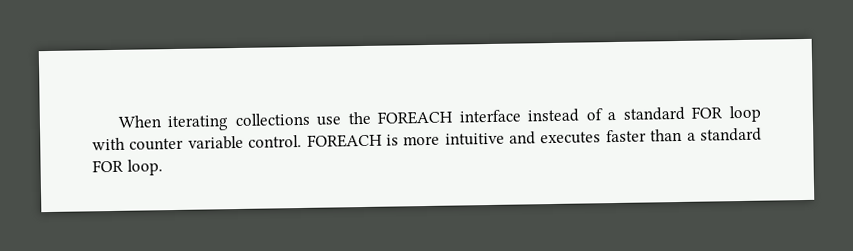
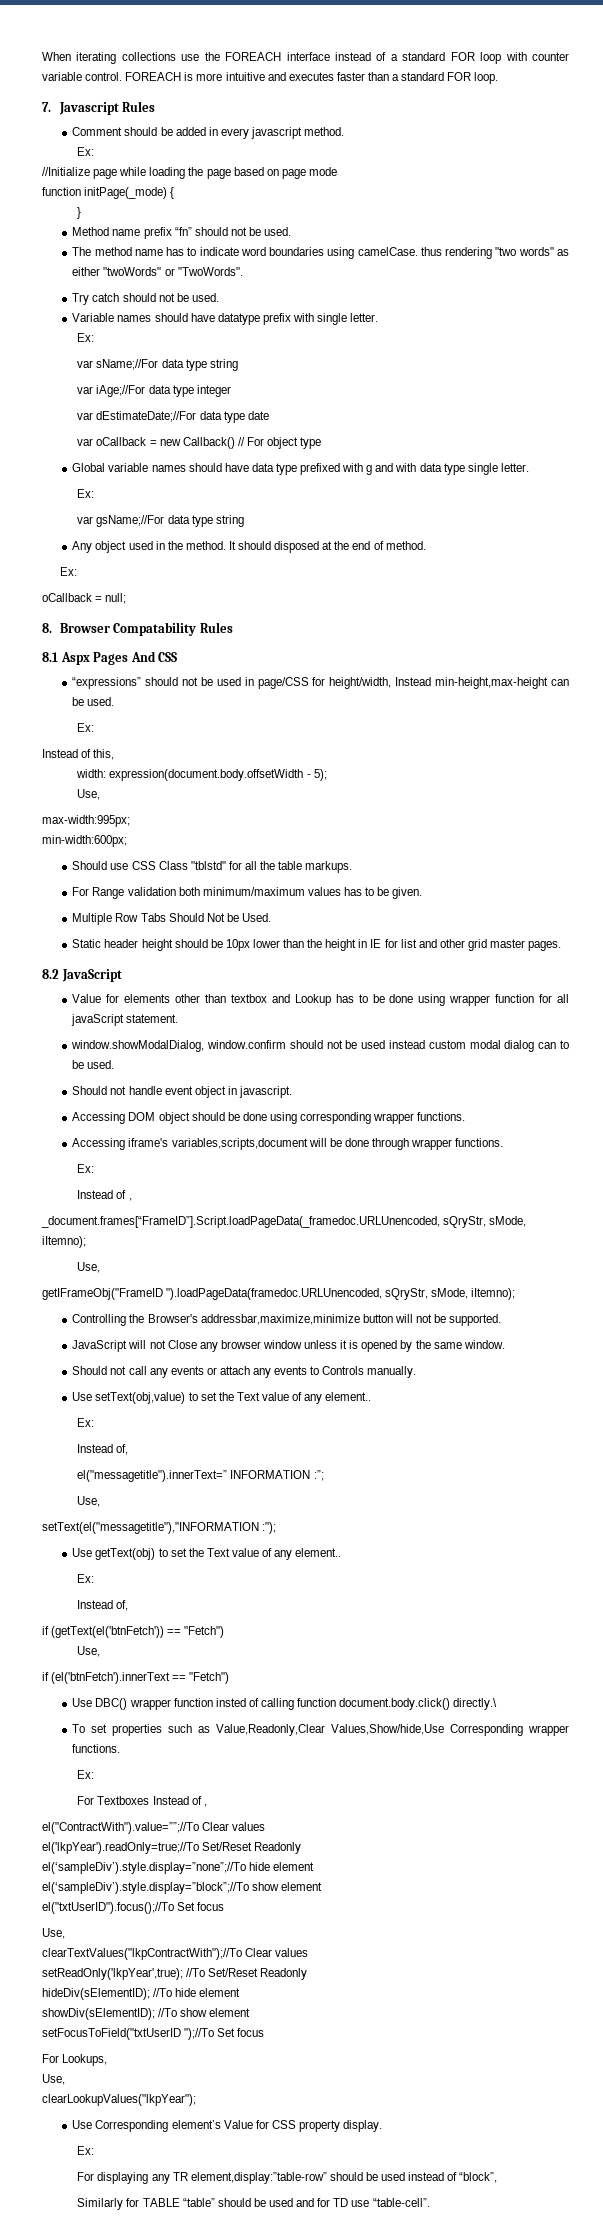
+ 7. Javascript Rules
+ Comment should be added in every javascript method.
+ Ex:
+ //Initialize page while loading the page based on page mode
+ function initPage(_mode) {
+ }
+ Method name prefix “fn” should not be used.
+ The method name has to indicate word boundaries using camelCase. thus rendering "two words" as either "twoWords" or "TwoWords".
+ Try catch should not be used.
+ Variable names should have datatype prefix with single letter.
+ Ex:
+ var sName;//For data type string
+ var iAge;//For data type integer
+ var dEstimateDate;//For data type date
+ var oCallback = new Callback() // For object type
+ Global variable names should have data type prefixed with g and with data type single letter.
+ Ex:
+ var gsName;//For data type string
+ Any object used in the method. It should disposed at the end of method.
+ Ex:
+ oCallback = null;
+ 8. Browser Compatability Rules
+ 8.1 Aspx Pages And CSS
+ “expressions” should not be used in page/CSS for height/width, Instead min-height,max-height can be used.
+ Ex:
+ Instead of this,
+ width: expression(document.body.offsetWidth - 5);
+ Use,
+ max-width:995px;
+ min-width:600px;
+ Should use CSS Class "tblstd" for all the table markups.
+ For Range validation both minimum/maximum values has to be given.
+ Multiple Row Tabs Should Not be Used.
+ Static header height should be 10px lower than the height in IE for list and other grid master pages.
+ 8.2 JavaScript
+ Value for elements other than textbox and Lookup has to be done using wrapper function for all javaScript statement.
+ window.showModalDialog, window.confirm should not be used instead custom modal dialog can to be used.
+ Should not handle event object in javascript.
+ Accessing DOM object should be done using corresponding wrapper functions.
+ Accessing iframe's variables,scripts,document will be done through wrapper functions.
+ Ex:
+ Instead of ,
+ _document.frames[“FrameID”].Script.loadPageData(_framedoc.URLUnencoded, sQryStr, sMode, iItemno);
+ Use,
+ getIFrameObj("FrameID ").loadPageData(framedoc.URLUnencoded, sQryStr, sMode, iItemno);
+ Controlling the Browser's addressbar,maximize,minimize button will not be supported.
+ JavaScript will not Close any browser window unless it is opened by the same window.
+ Should not call any events or attach any events to Controls manually.
+ Use setText(obj,value) to set the Text value of any element..
+ Ex:
+ Instead of,
+ el("messagetitle").innerText=” INFORMATION :”;
+ Use,
+ setText(el("messagetitle"),"INFORMATION :");
+ Use getText(obj) to set the Text value of any element..
+ Ex:
+ Instead of,
+ if (getText(el('btnFetch')) == "Fetch")
+ Use,
+ if (el('btnFetch').innerText == "Fetch")
+ Use DBC() wrapper function insted of calling function document.body.click() directly.\
+ To set properties such as Value,Readonly,Clear Values,Show/hide,Use Corresponding wrapper functions.
+ Ex:
+ For Textboxes Instead of ,
+ el("ContractWith").value=””;//To Clear values
+ el('lkpYear').readOnly=true;//To Set/Reset Readonly
+ el(‘sampleDiv’).style.display=”none”;//To hide element
+ el(‘sampleDiv’).style.display=”block”;//To show element
+ el("txtUserID").focus();//To Set focus
+ Use,
+ clearTextValues("lkpContractWith");//To Clear values
+ setReadOnly('lkpYear',true); //To Set/Reset Readonly
+ hideDiv(sElementID); //To hide element
+ showDiv(sElementID); //To show element
+ setFocusToField("txtUserID ");//To Set focus
+ For Lookups,
+ Use,
+ clearLookupValues("lkpYear");
+ Use Corresponding element’s Value for CSS property display.
+ Ex:
+ For displaying any TR element,display:”table-row” should be used instead of “block”,
+ Similarly for TABLE “table” should be used and for TD use “table-cell”.

